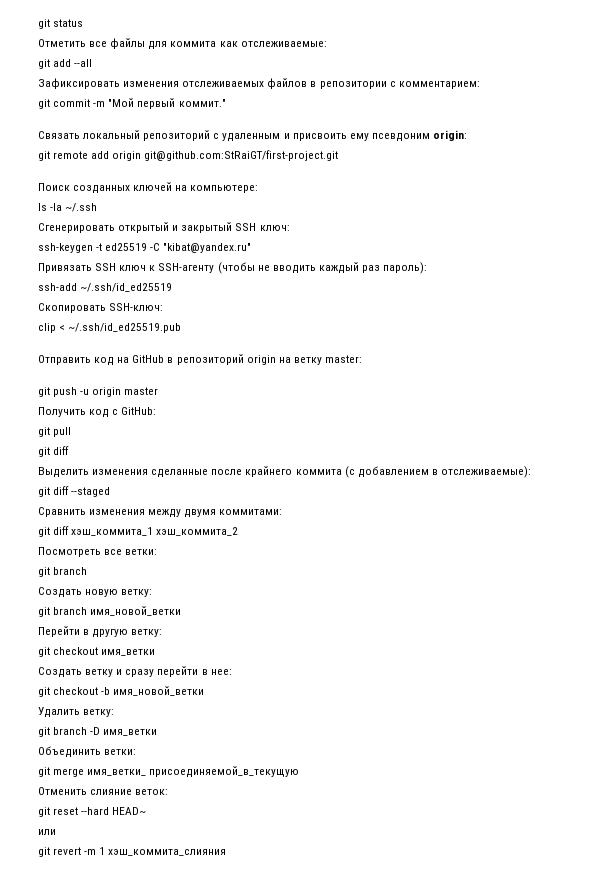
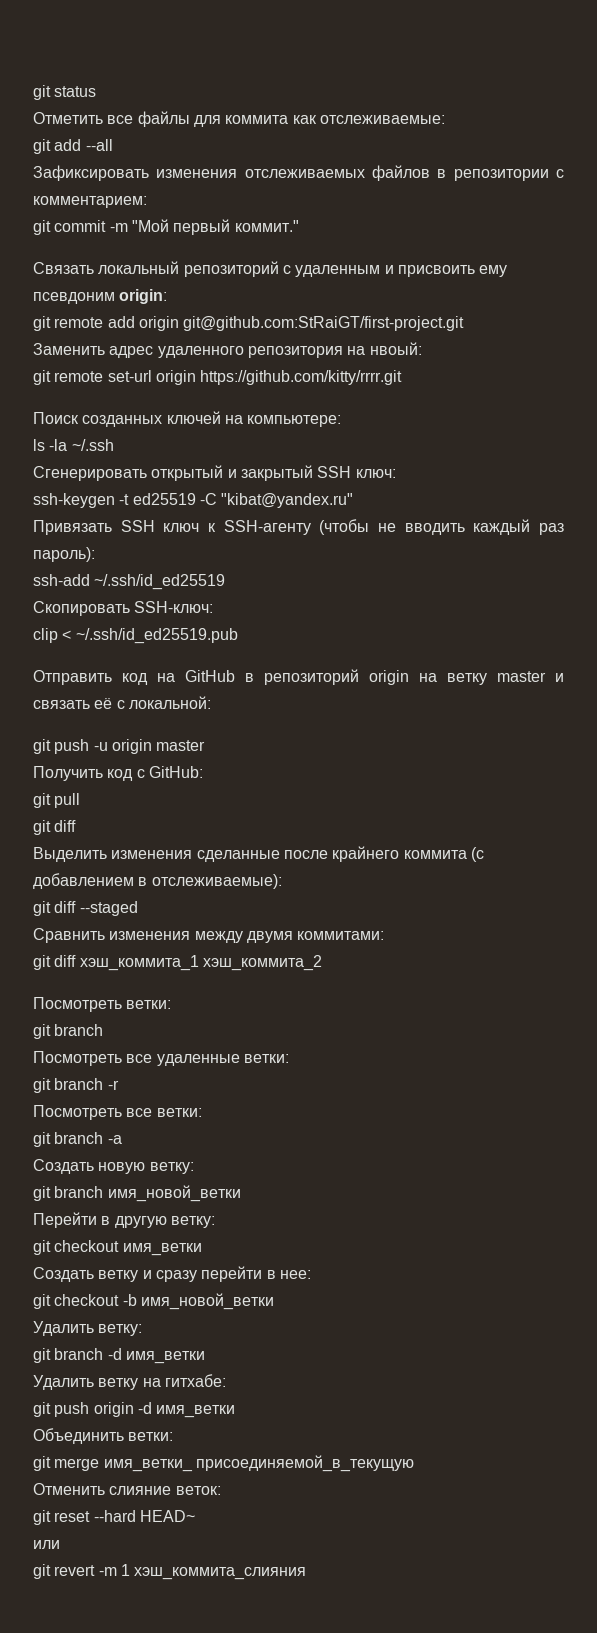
+ Заменить адрес удаленного репозитория на нвоый:
+ git remote set-url origin https://github.com/kitty/rrrr.git
- Отправить код на GitHub в репозиторий origin на ветку master:
+ Отправить код на GitHub в репозиторий origin на ветку master и связать её с локальной:
+ Посмотреть ветки:
+ git branch
+ Посмотреть все удаленные ветки:
+ git branch -r
  Посмотреть все ветки:
- git branch
+ git branch -a
- git branch -D имя_ветки
+ git branch -d имя_ветки
+ Удалить ветку на гитхабе:
+ git push origin -d имя_ветки

